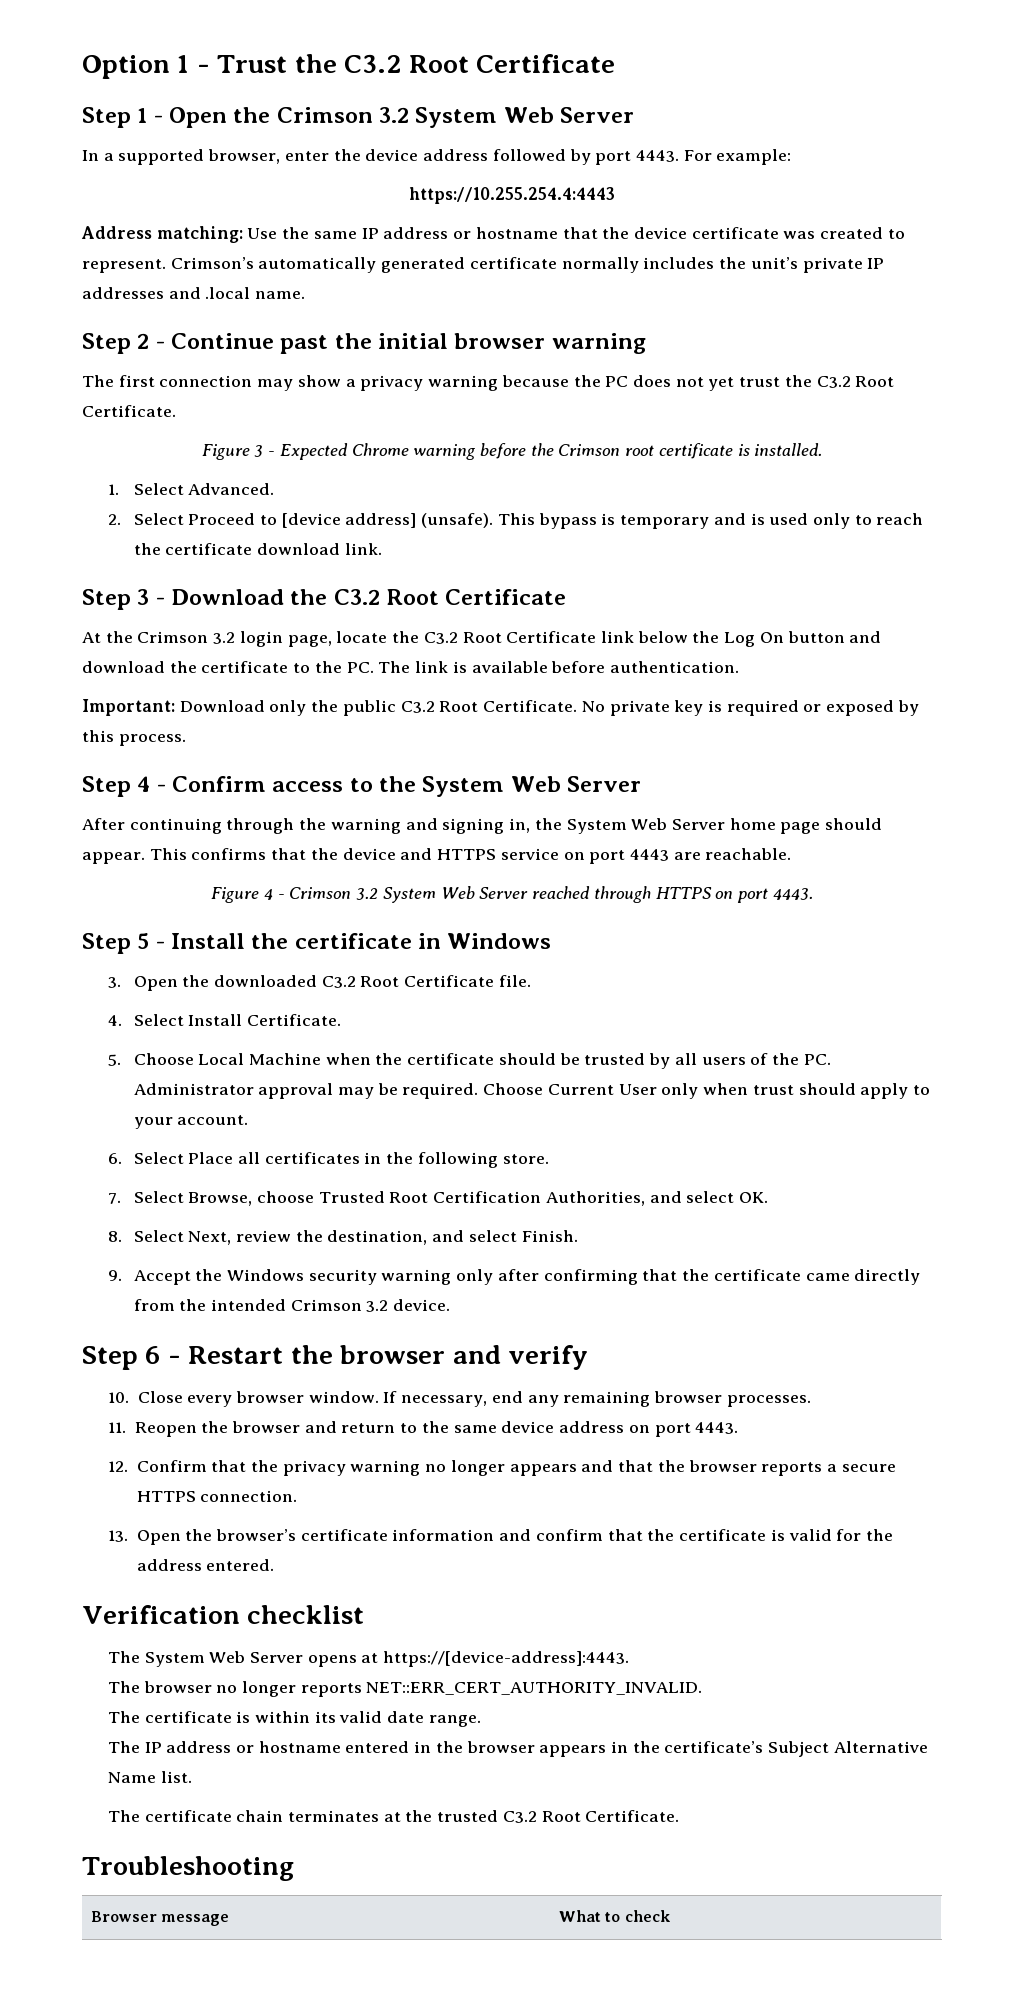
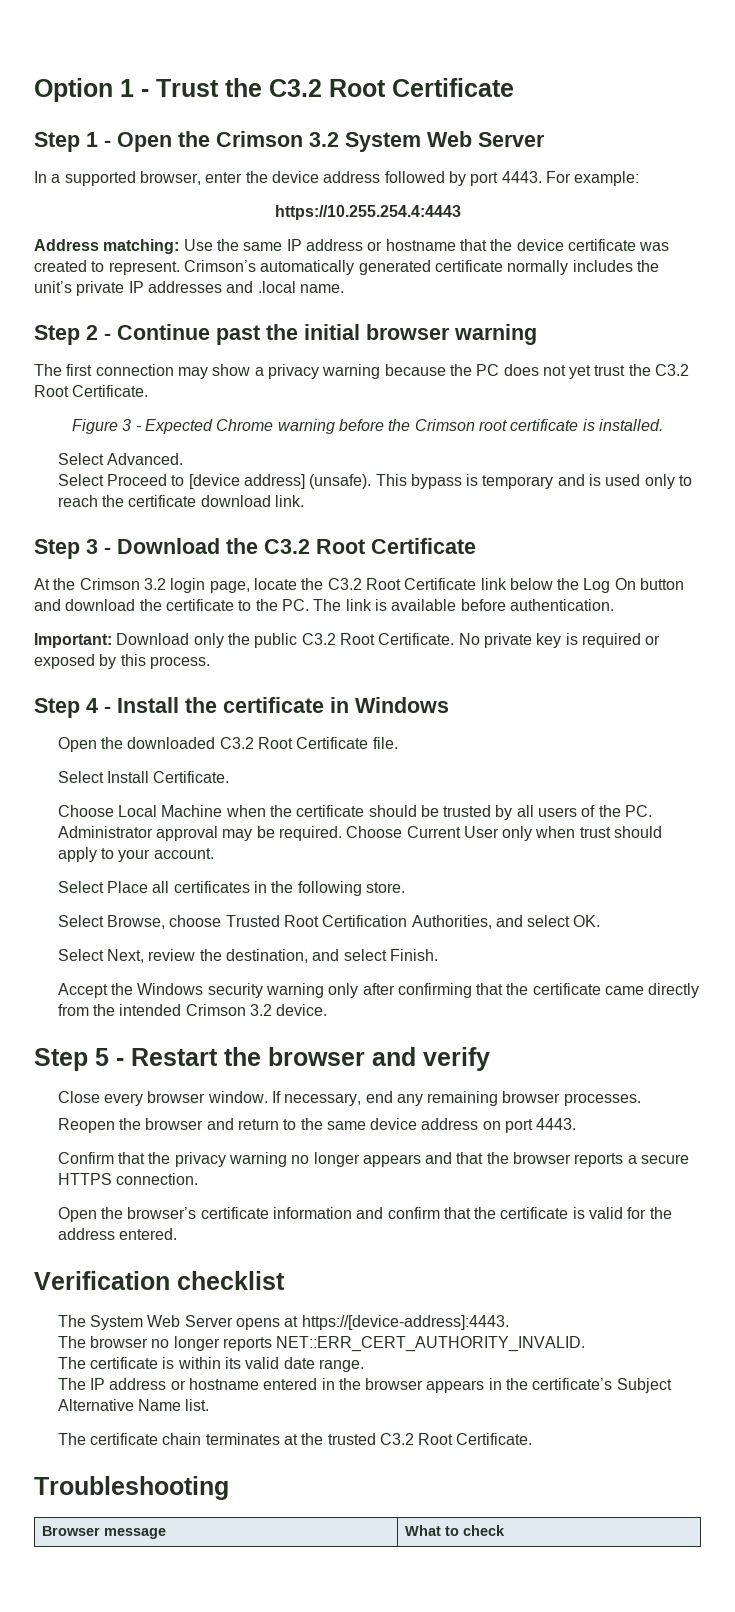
- 1. Select Advanced.
+ Select Advanced.
- 2. Select Proceed to [device address] (unsafe).
+ Select Proceed to [device address] (unsafe).
- Step 4 - Confirm access to the System Web Server
- After continuing through the warning and signing in, the System Web Server home page should appear. This confirms that the device and HTTPS service on port 4443 are reachable.
- Figure 4 - Crimson 3.2 System Web Server reached through HTTPS on port 4443.
- Step 5 - Install the certificate in Windows
+ Step 4 - Install the certificate in Windows
- 3. Open the downloaded C3.2 Root Certificate file.
+ Open the downloaded C3.2 Root Certificate file.
- 4. Select Install Certificate.
+ Select Install Certificate.
- 5. Choose Local Machine when the certificate should be trusted by all users of the PC. Administrator approval may be required.
+ Choose Local Machine when the certificate should be trusted by all users of the PC. Administrator approval may be required.
- 6. Select Place all certificates in the following store.
+ Select Place all certificates in the following store.
- 7. Select Browse, choose Trusted Root Certification Authorities, and select OK.
+ Select Browse, choose Trusted Root Certification Authorities, and select OK.
- 8. Select Next, review the destination, and select Finish.
+ Select Next, review the destination, and select Finish.
- 9. Accept the Windows security warning only after confirming that the certificate came directly from the intended Crimson 3.2 device.
+ Accept the Windows security warning only after confirming that the certificate came directly from the intended Crimson 3.2 device.
- Step 6 - Restart the browser and verify
+ Step 5 - Restart the browser and verify
- 10. Close every browser window.
+ Close every browser window.
- 11. Reopen the browser and return to the same device address on port 4443.
+ Reopen the browser and return to the same device address on port 4443.
- 12. Confirm that the privacy warning no longer appears and that the browser reports a secure HTTPS connection.
+ Confirm that the privacy warning no longer appears and that the browser reports a secure HTTPS connection.
- 13. Open the browser’s certificate information and confirm that the certificate is valid for the address entered.
+ Open the browser’s certificate information and confirm that the certificate is valid for the address entered.

